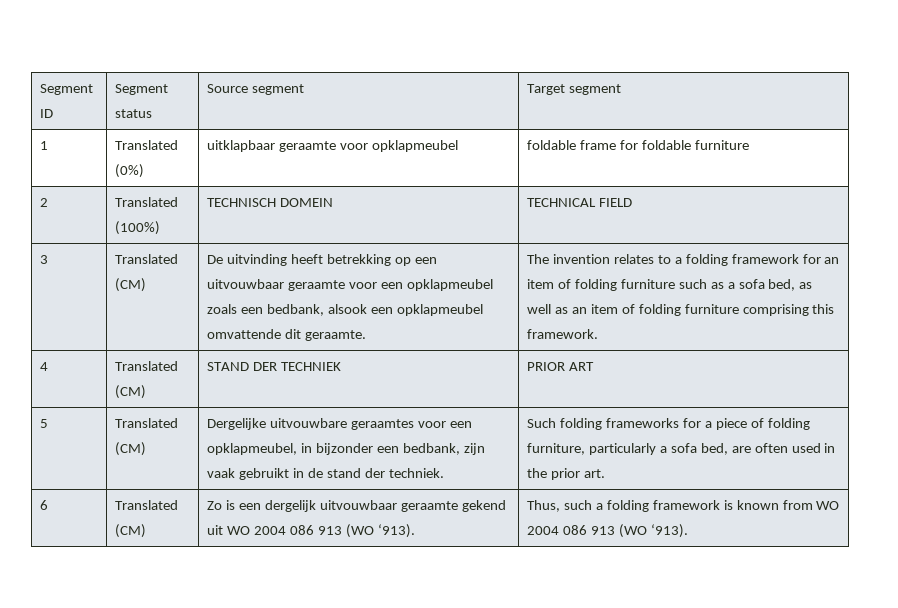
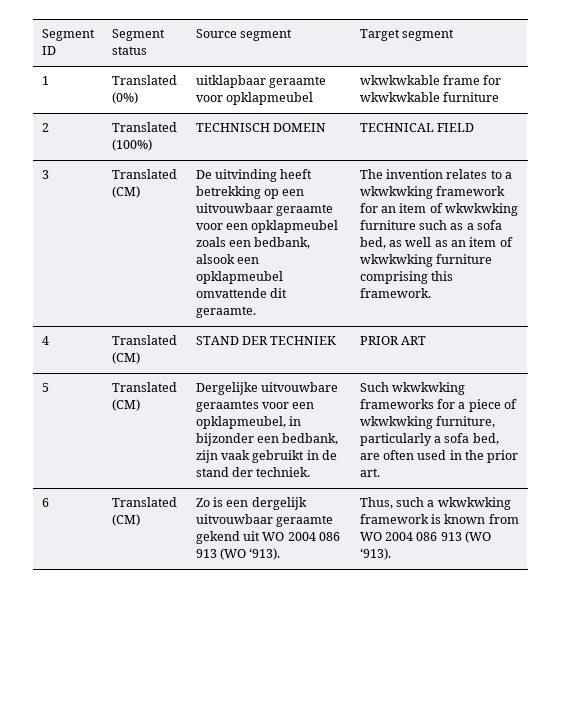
- 1 | Translated (0%) | uitklapbaar geraamte voor opklapmeubel | foldable frame for foldable furniture
+ 1 | Translated (0%) | uitklapbaar geraamte voor opklapmeubel | wkwkwkable frame for wkwkwkable furniture
- The invention relates to a folding framework for an item of folding furniture such as a sofa bed, as well as an item of folding furniture comprising this framework.
+ The invention relates to a wkwkwking framework for an item of wkwkwking furniture such as a sofa bed, as well as an item of wkwkwking furniture comprising this framework.
- Such folding frameworks for a piece of folding furniture, particularly a sofa bed, are often used in the prior art.
+ Such wkwkwking frameworks for a piece of wkwkwking furniture, particularly a sofa bed, are often used in the prior art.
- 6 | Translated (CM) | Zo is een dergelijk uitvouwbaar geraamte gekend uit WO 2004 086 913 (WO ‘913). | Thus, such a folding framework is known from WO 2004 086 913 (WO ‘913).
+ 6 | Translated (CM) | Zo is een dergelijk uitvouwbaar geraamte gekend uit WO 2004 086 913 (WO ‘913). | Thus, such a wkwkwking framework is known from WO 2004 086 913 (WO ‘913).

